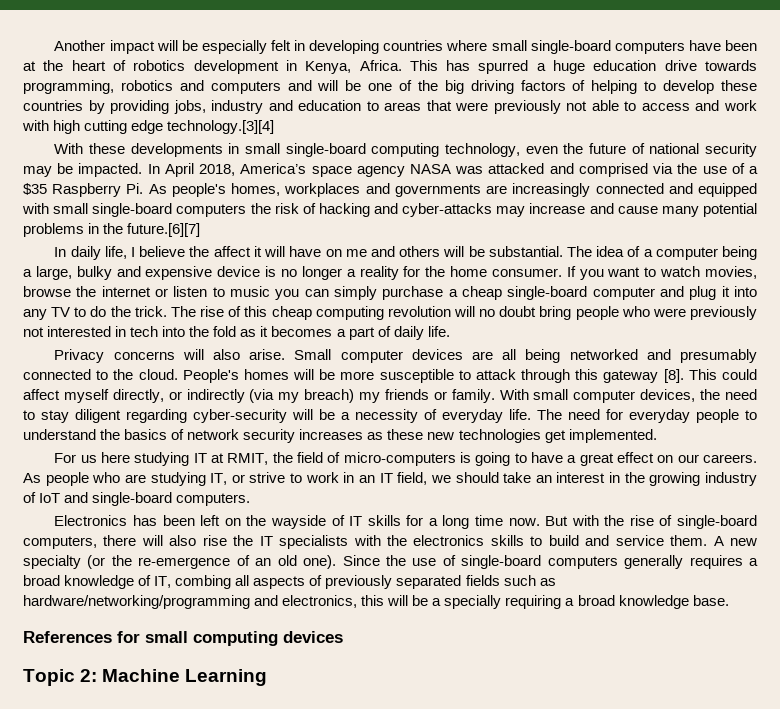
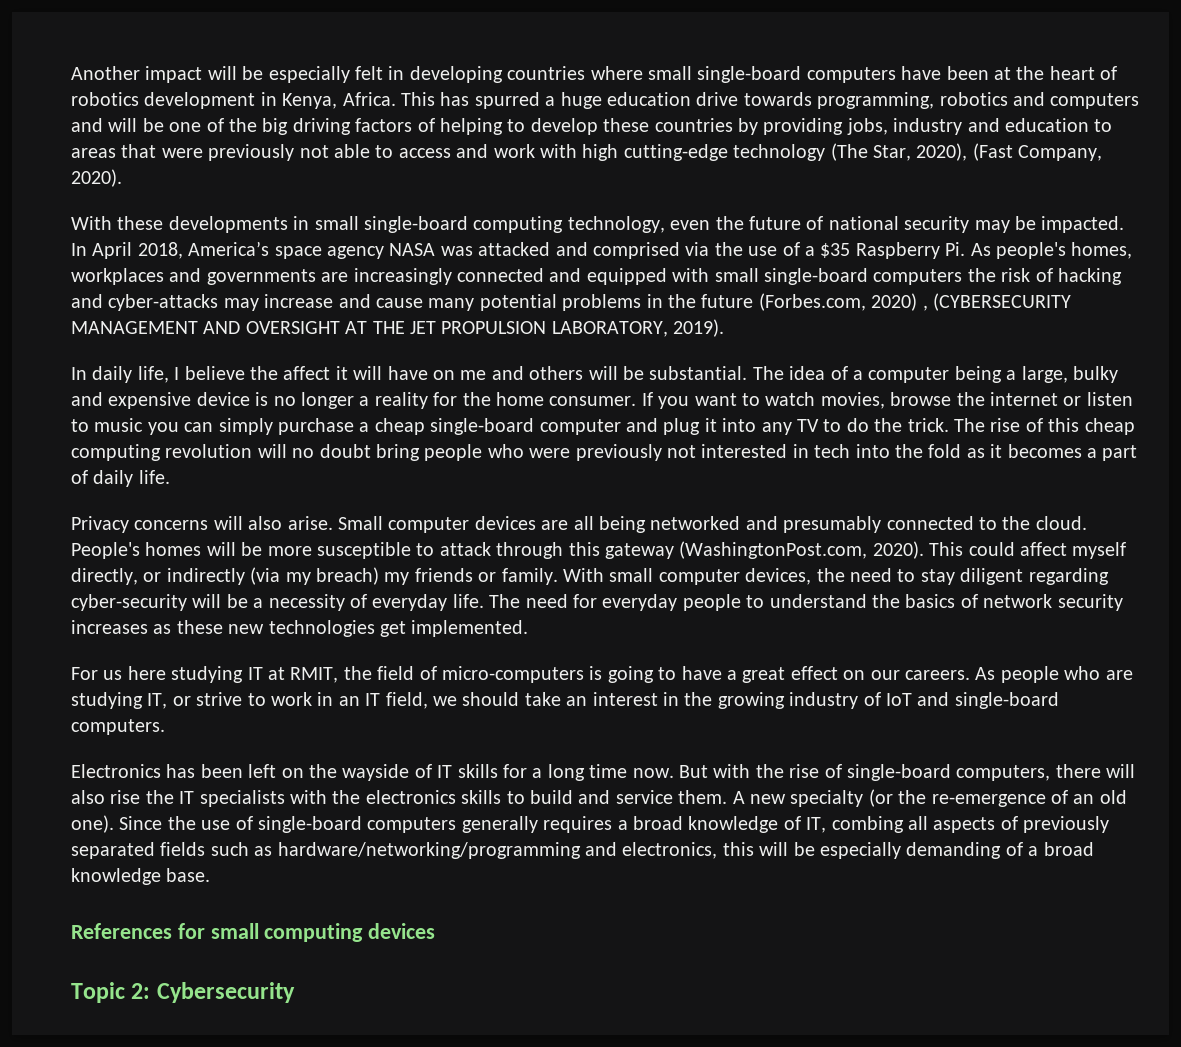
- This has spurred a huge education drive towards programming, robotics and computers and will be one of the big driving factors of helping to develop these countries by providing jobs, industry and education to areas that were previously not able to access and work with high cutting edge technology.[3][4]
+ This has spurred a huge education drive towards programming, robotics and computers and will be one of the big driving factors of helping to develop these countries by providing jobs, industry and education to areas that were previously not able to access and work with high cutting-edge technology (The Star, 2020), (Fast Company, 2020).
- In April 2018, America’s space agency NASA was attacked and comprised via the use of a $35 Raspberry Pi. As people's homes, workplaces and governments are increasingly connected and equipped with small single-board computers the risk of hacking and cyber-attacks may increase and cause many potential problems in the future.[6][7]
+ In April 2018, America’s space agency NASA was attacked and comprised via the use of a $35 Raspberry Pi. As people's homes, workplaces and governments are increasingly connected and equipped with small single-board computers the risk of hacking and cyber-attacks may increase and cause many potential problems in the future (Forbes.com, 2020) , (CYBERSECURITY MANAGEMENT AND OVERSIGHT AT THE JET PROPULSION LABORATORY, 2019).
- People's homes will be more susceptible to attack through this gateway [8].
+ People's homes will be more susceptible to attack through this gateway (WashingtonPost.com, 2020).
- Since the use of single-board computers generally requires a broad knowledge of IT, combing all aspects of previously separated fields such as hardware/networking/programming and electronics, this will be a specially requiring a broad knowledge base.
+ Since the use of single-board computers generally requires a broad knowledge of IT, combing all aspects of previously separated fields such as hardware/networking/programming and electronics, this will be especially demanding of a broad knowledge base.
- Topic 2: Machine Learning
+ Topic 2: Cybersecurity

